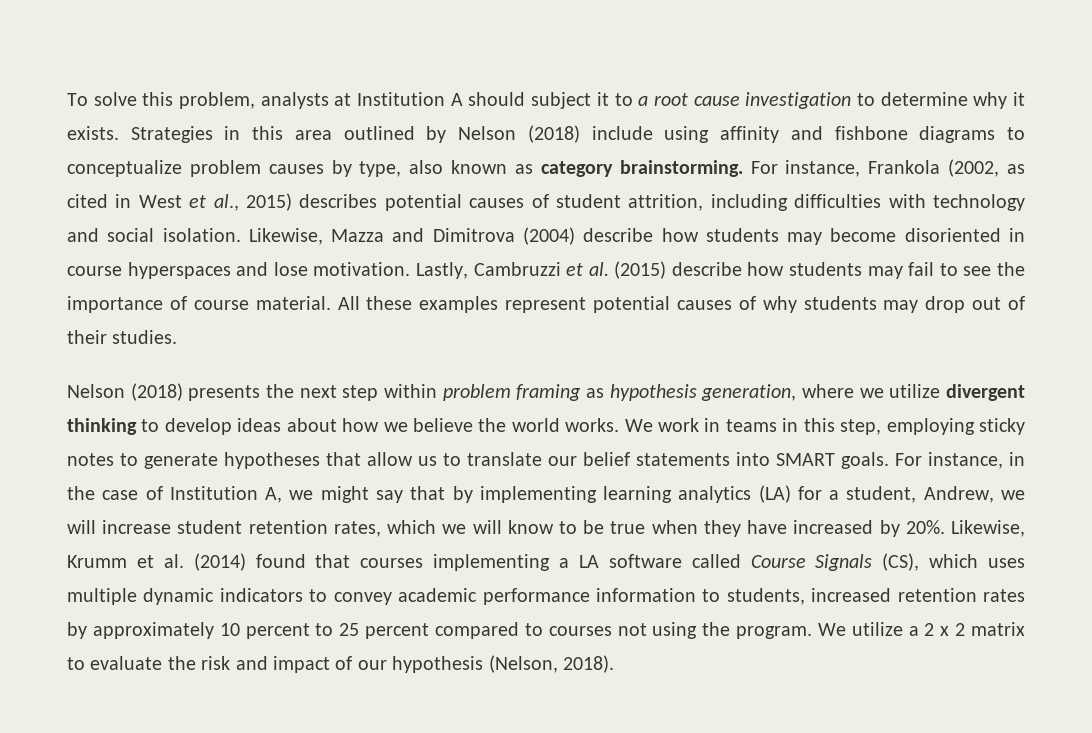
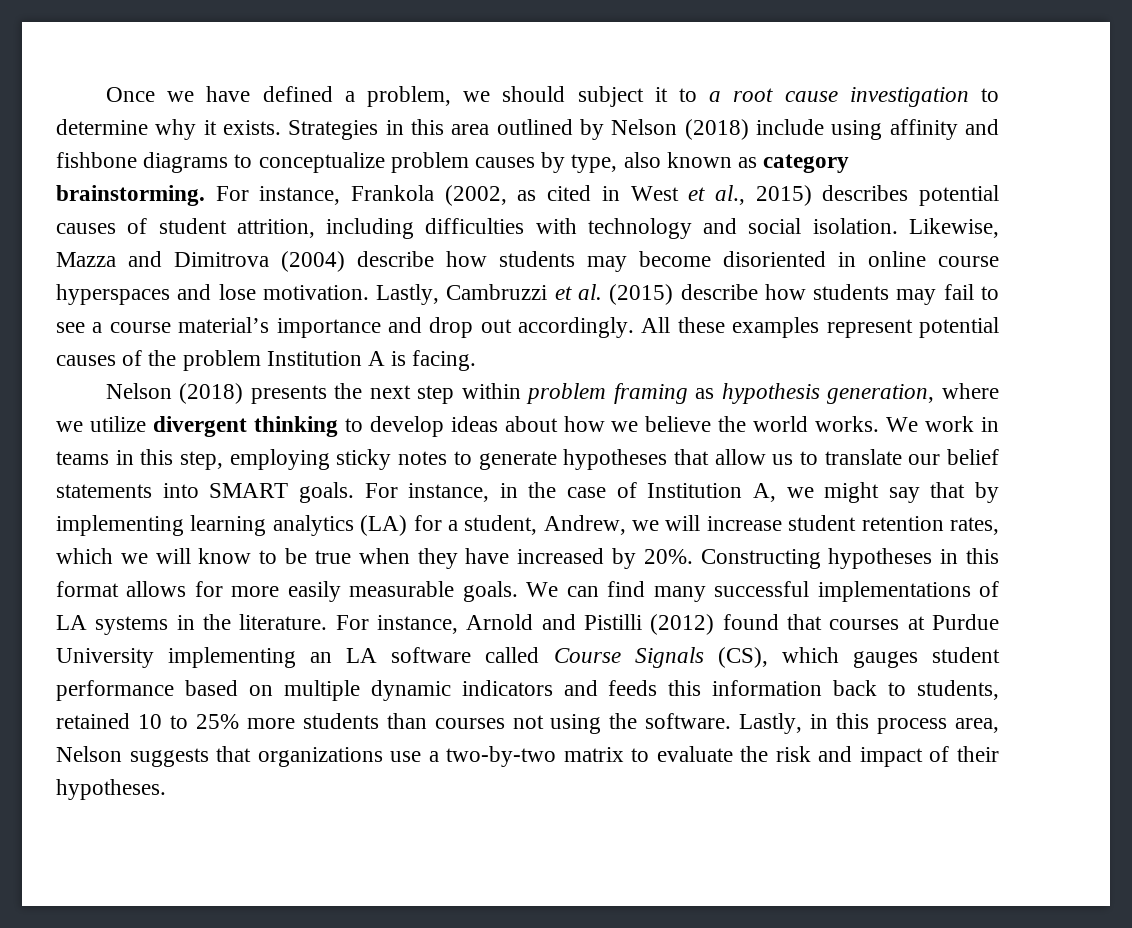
- To solve this problem, analysts at Institution A should subject it to a root cause investigation to determine why it exists.
+ Once we have defined a problem, we should subject it to a root cause investigation to determine why it exists.
- Likewise, Mazza and Dimitrova (2004) describe how students may become disoriented in course hyperspaces and lose motivation.
+ Likewise, Mazza and Dimitrova (2004) describe how students may become disoriented in online course hyperspaces and lose motivation.
- Lastly, Cambruzzi et al. (2015) describe how students may fail to see the importance of course material.
+ Lastly, Cambruzzi et al. (2015) describe how students may fail to see a course material’s importance and drop out accordingly.
- All these examples represent potential causes of why students may drop out of their studies.
+ All these examples represent potential causes of the problem Institution A is facing.
- Likewise, Krumm et al. (2014) found that courses implementing a LA software called Course Signals (CS), which uses multiple dynamic indicators to convey academic performance information to students, increased retention rates by approximately 10 percent to 25 percent compared to courses not using the program. We utilize a 2 x 2 matrix to evaluate the risk and impact of our hypothesis (Nelson, 2018).
+ Constructing hypotheses in this format allows for more easily measurable goals. We can find many successful implementations of LA systems in the literature. For instance, Arnold and Pistilli (2012) found that courses at Purdue University implementing an LA software called Course Signals (CS), which gauges student performance based on multiple dynamic indicators and feeds this information back to students, retained 10 to 25% more students than courses not using the software. Lastly, in this process area, Nelson suggests that organizations use a two-by-two matrix to evaluate the risk and impact of their hypotheses.

